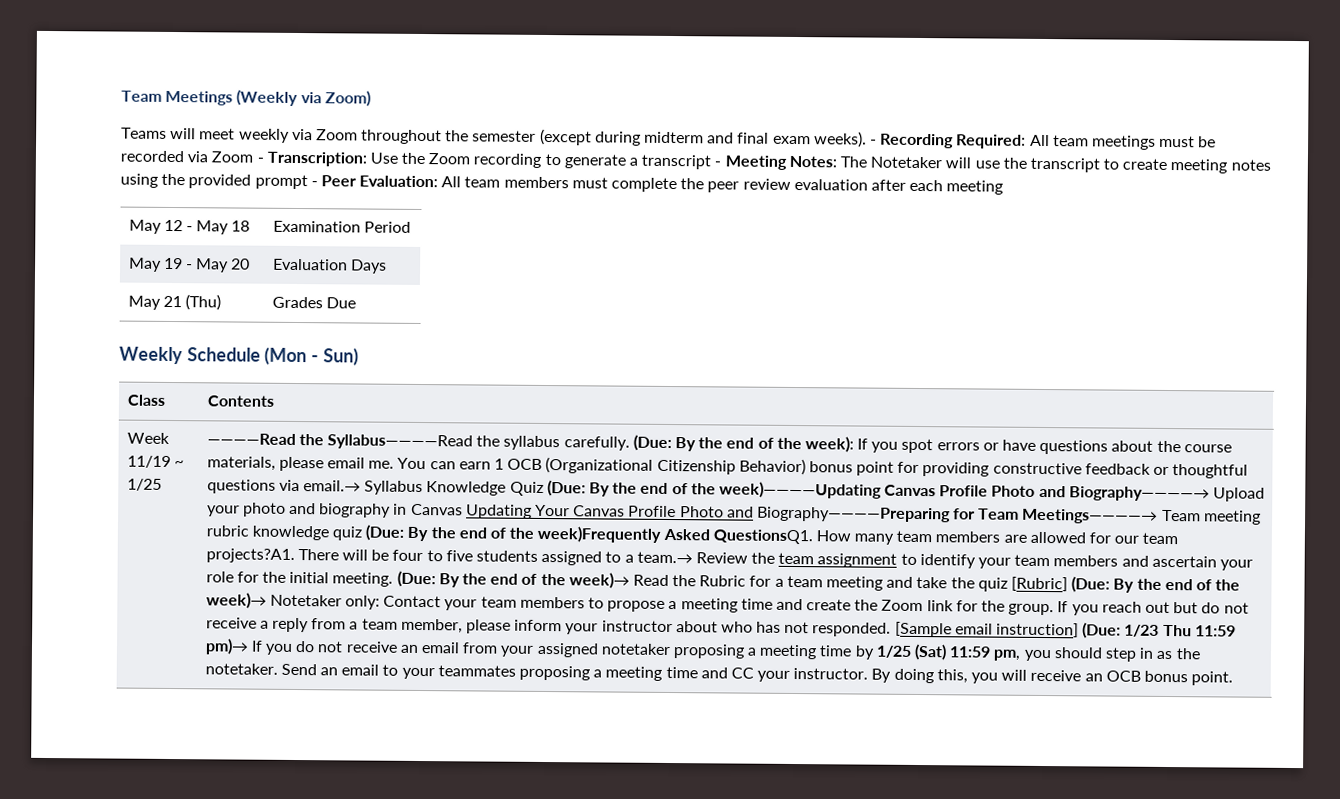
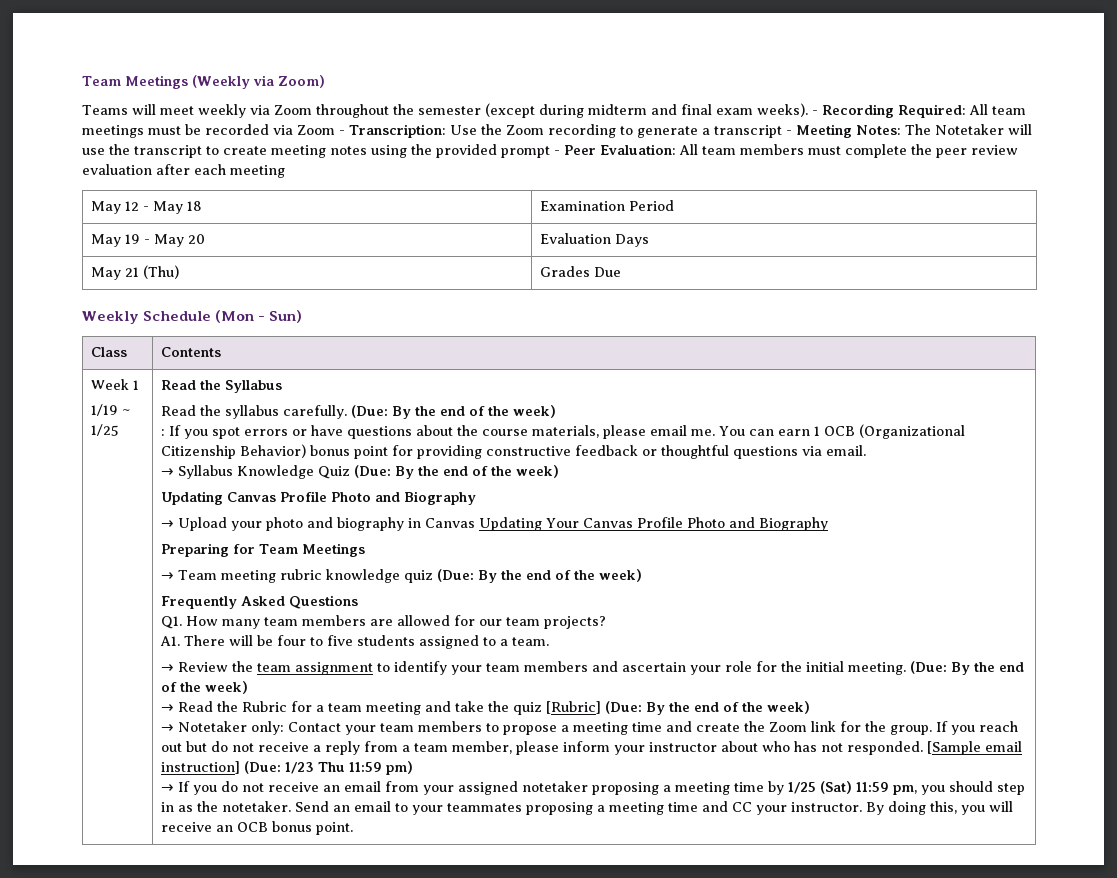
- Week 11/19 ~ 1/25
+ Week 1
+ 1/19 ~ 1/25
- ————Read the Syllabus————Read the syllabus carefully. (Due: By the end of the week): If you spot errors or have questions about the course materials, please email me.
+ Read the Syllabus
+ Read the syllabus carefully. (Due: By the end of the week)
+ : If you spot errors or have questions about the course materials, please email me.
- You can earn 1 OCB (Organizational Citizenship Behavior) bonus point for providing constructive feedback or thoughtful questions via email.→ Syllabus Knowledge Quiz (Due: By the end of the week)————Updating Canvas Profile Photo and Biography————→ Upload your photo and biography in Canvas Updating Your Canvas Profile Photo and Biography————Preparing for Team Meetings————→ Team meeting rubric knowledge quiz (Due: By the end of the week)Frequently Asked QuestionsQ1. How many team members are allowed for our team projects?A1. There will be four to five students assigned to a team.→ Review the team assignment to identify your team members and ascertain your role for the initial meeting. (Due: By the end of the week)→ Read the Rubric for a team meeting and take the quiz [Rubric] (Due: By the end of the week)→ Notetaker only:
+ You can earn 1 OCB (Organizational Citizenship Behavior) bonus point for providing constructive feedback or thoughtful questions via email.
+ → Syllabus Knowledge Quiz (Due: By the end of the week)
+ Updating Canvas Profile Photo and Biography
+ → Upload your photo and biography in Canvas Updating Your Canvas Profile Photo and Biography
+ Preparing for Team Meetings
+ → Team meeting rubric knowledge quiz (Due: By the end of the week)
+ Frequently Asked Questions
+ Q1. How many team members are allowed for our team projects?
+ A1. There will be four to five students assigned to a team.
+ → Review the team assignment to identify your team members and ascertain your role for the initial meeting. (Due: By the end of the week)
+ → Read the Rubric for a team meeting and take the quiz [Rubric] (Due: By the end of the week)
+ → Notetaker only:
- [Sample email instruction] (Due: 1/23 Thu 11:59 pm)→ If you do not receive an email from your assigned notetaker proposing a meeting time by 1/25 (Sat) 11:59 pm, you should step in as the notetaker.
+ [Sample email instruction] (Due: 1/23 Thu 11:59 pm)
+ → If you do not receive an email from your assigned notetaker proposing a meeting time by 1/25 (Sat) 11:59 pm, you should step in as the notetaker.

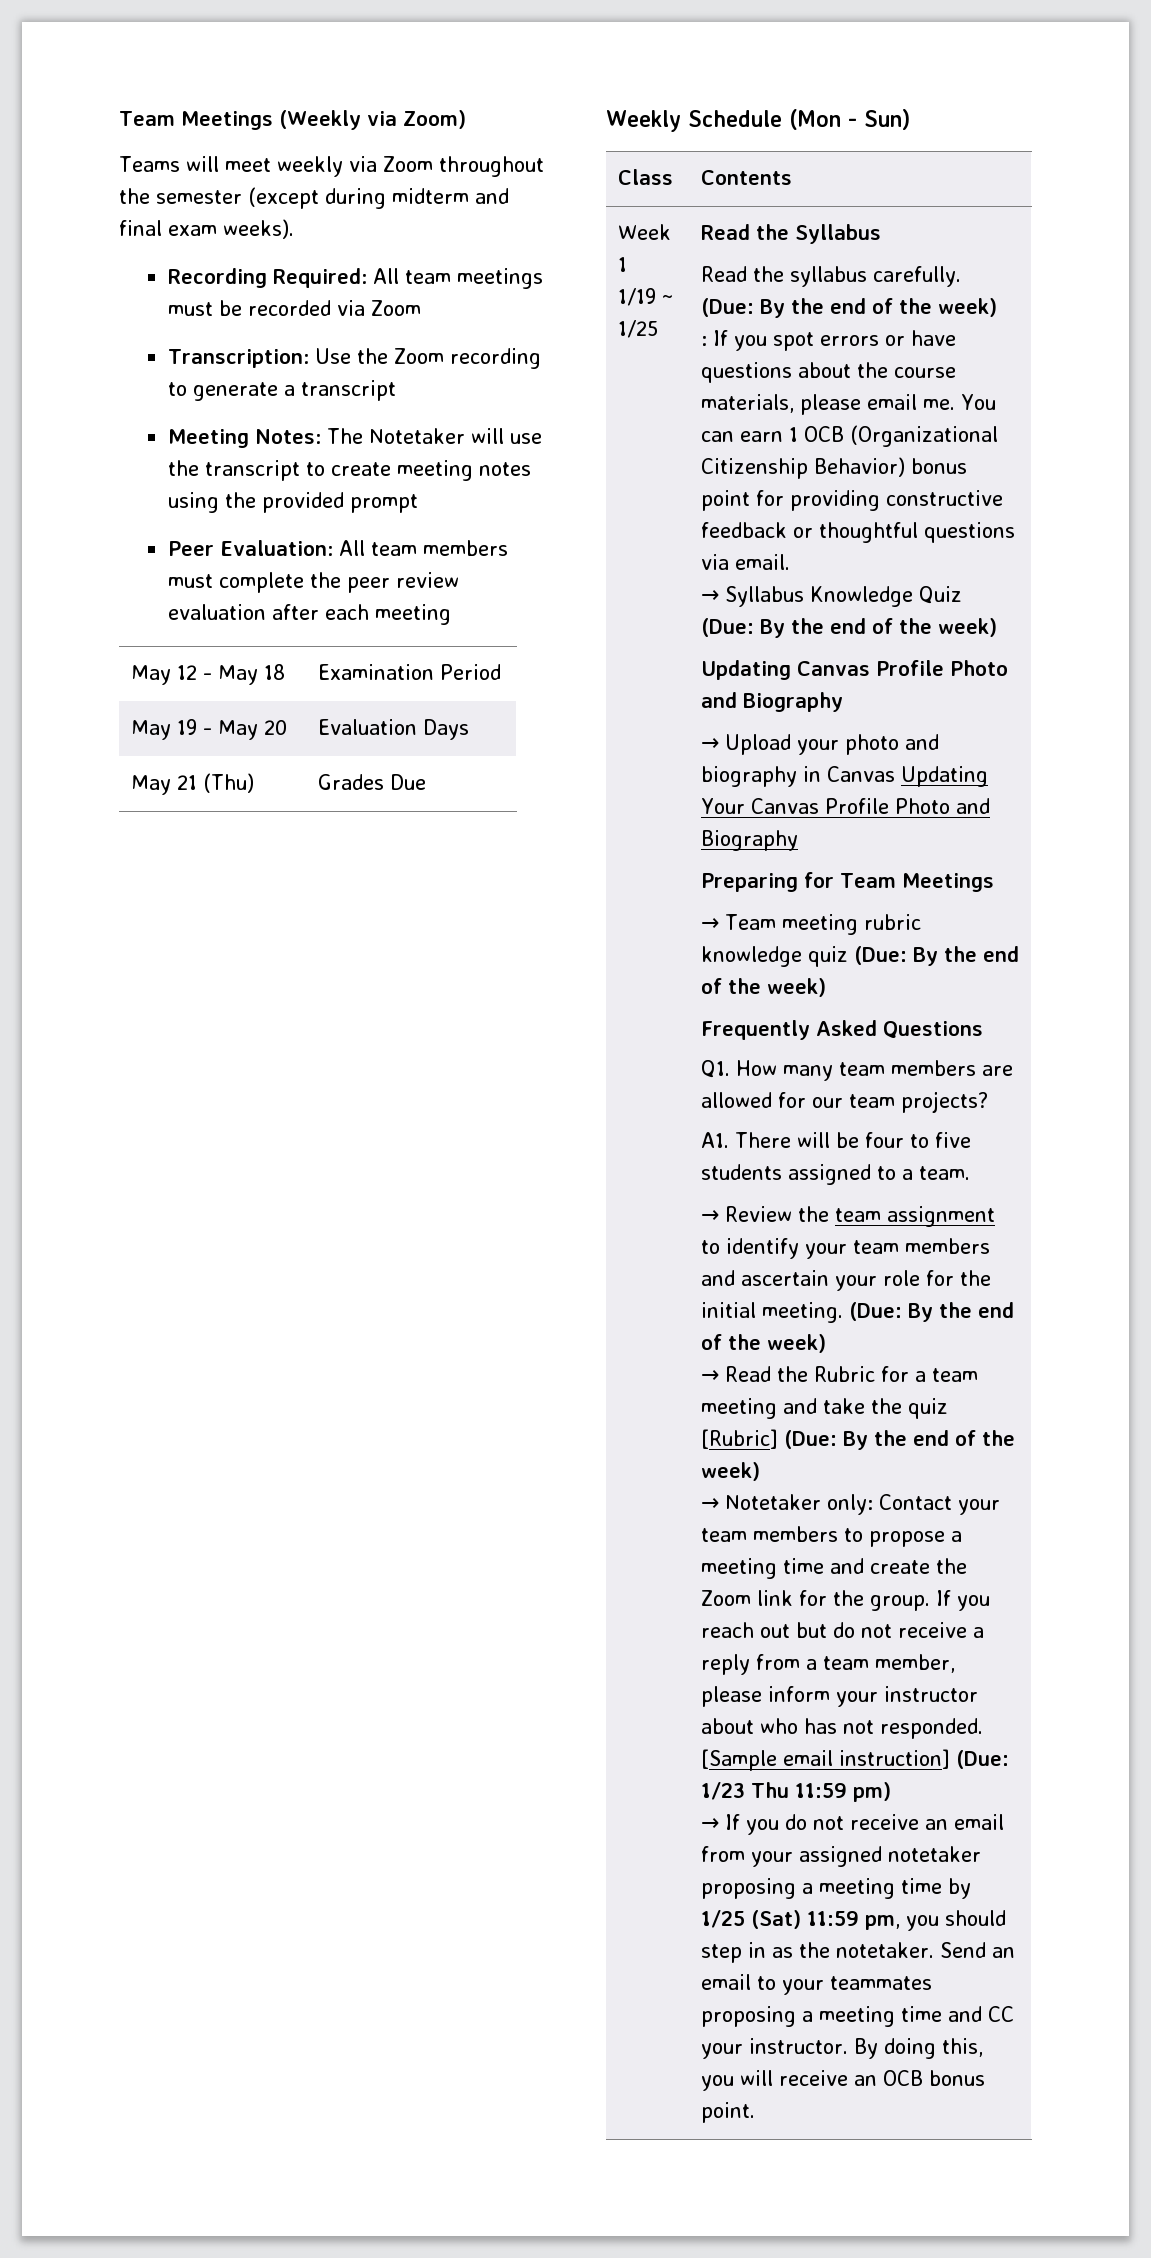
- Teams will meet weekly via Zoom throughout the semester (except during midterm and final exam weeks). - Recording Required:
+ Teams will meet weekly via Zoom throughout the semester (except during midterm and final exam weeks).
+ Recording Required:
- All team meetings must be recorded via Zoom - Transcription:
+ All team meetings must be recorded via Zoom
+ Transcription:
- Use the Zoom recording to generate a transcript - Meeting Notes:
+ Use the Zoom recording to generate a transcript
+ Meeting Notes:
- The Notetaker will use the transcript to create meeting notes using the provided prompt - Peer Evaluation:
+ The Notetaker will use the transcript to create meeting notes using the provided prompt
+ Peer Evaluation:

